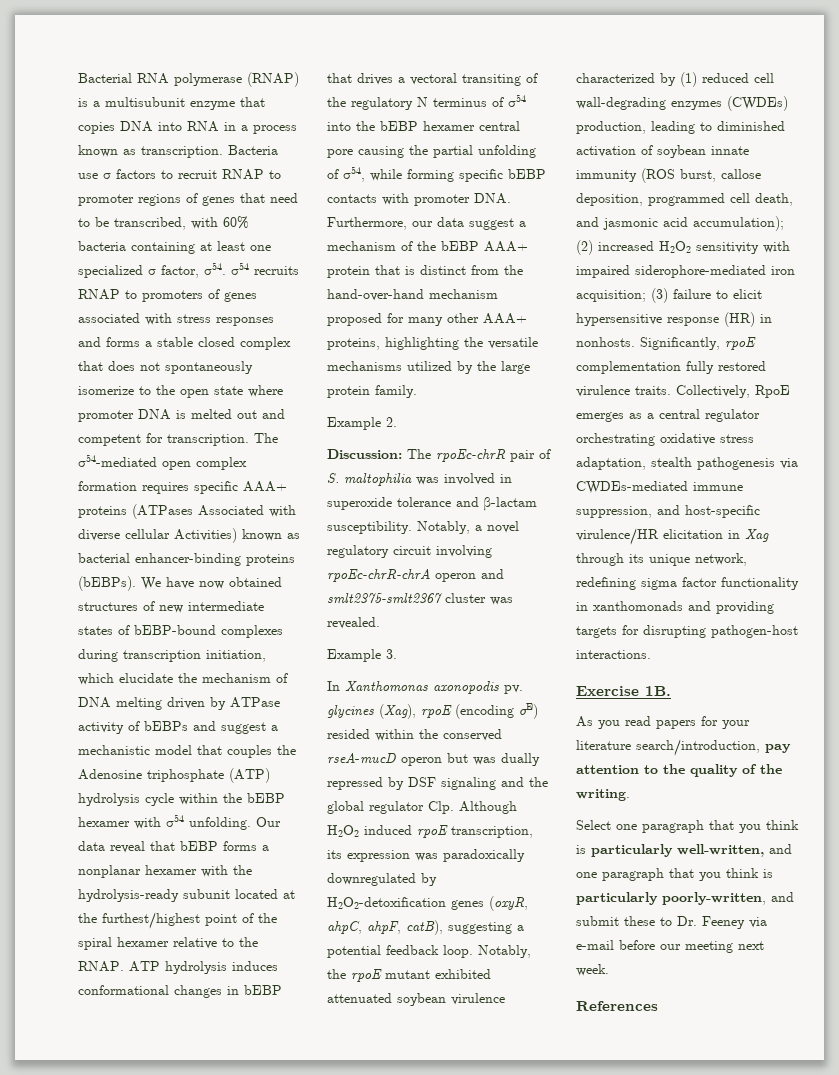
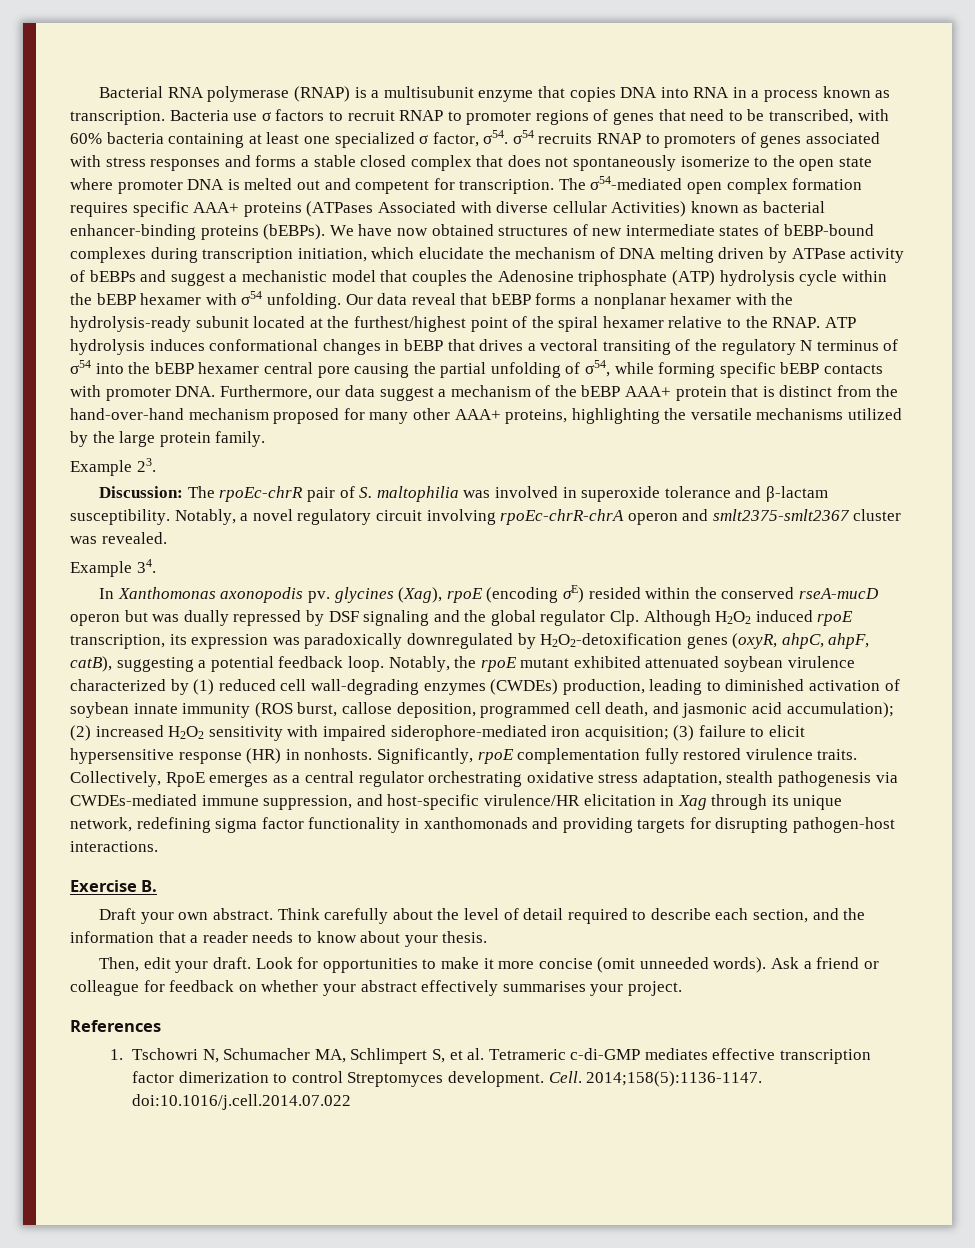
- Example 2.
+ Example 23.
- Example 3.
+ Example 34.
- Exercise 1B.
- As you read papers for your literature search/introduction, pay attention to the quality of the writing.
- Select one paragraph that you think is particularly well-written, and one paragraph that you think is particularly poorly-written, and submit these to Dr. Feeney via e-mail before our meeting next week.
+ Exercise B.
+ Draft your own abstract. Think carefully about the level of detail required to describe each section, and the information that a reader needs to know about your thesis.
+ Then, edit your draft. Look for opportunities to make it more concise (omit unneeded words). Ask a friend or colleague for feedback on whether your abstract effectively summarises your project.
  References
+ 1. Tschowri N, Schumacher MA, Schlimpert S, et al. Tetrameric c-di-GMP mediates effective transcription factor dimerization to control Streptomyces development. Cell. 2014;158(5):1136-1147. doi:10.1016/j.cell.2014.07.022

